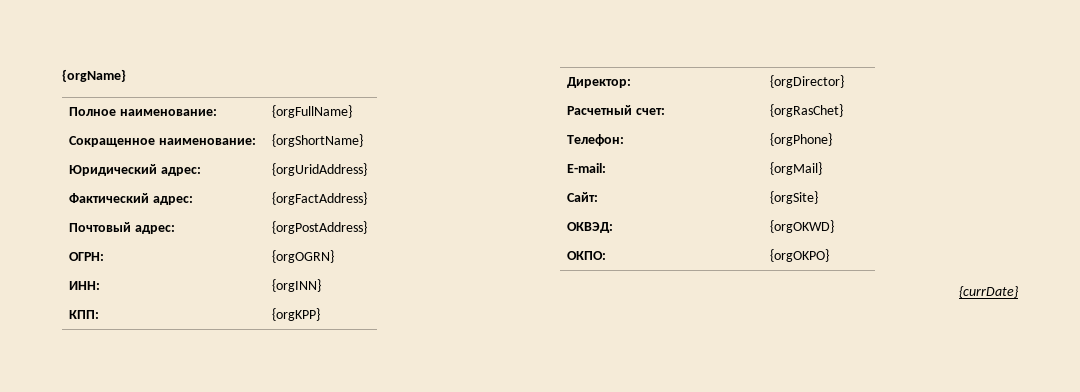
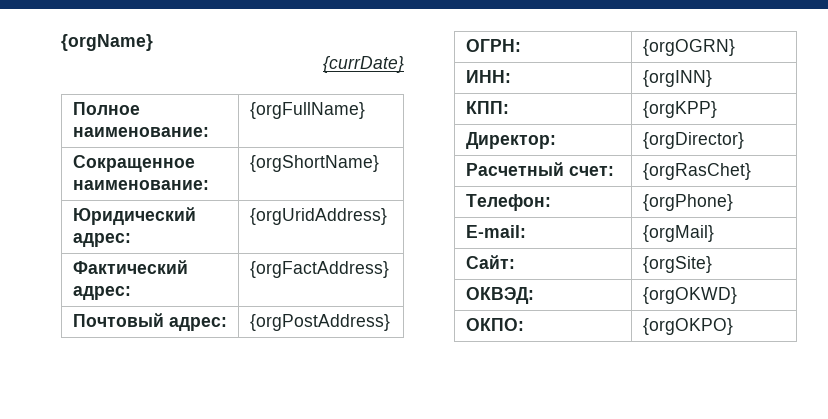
+ {currDate}
- {currDate}

